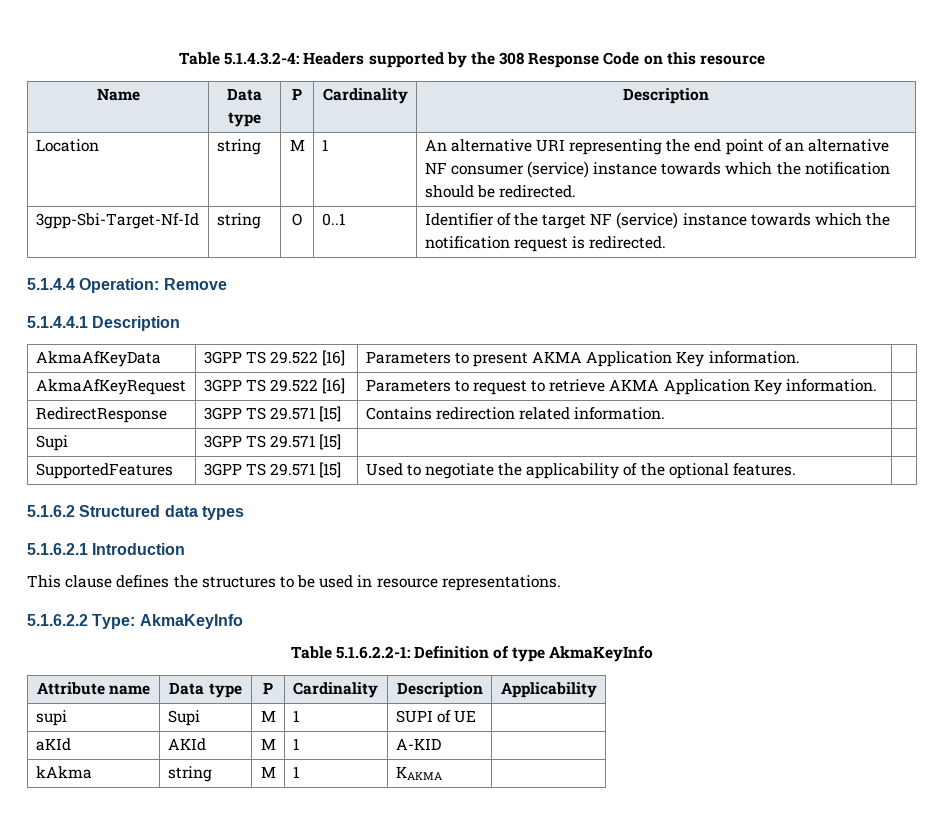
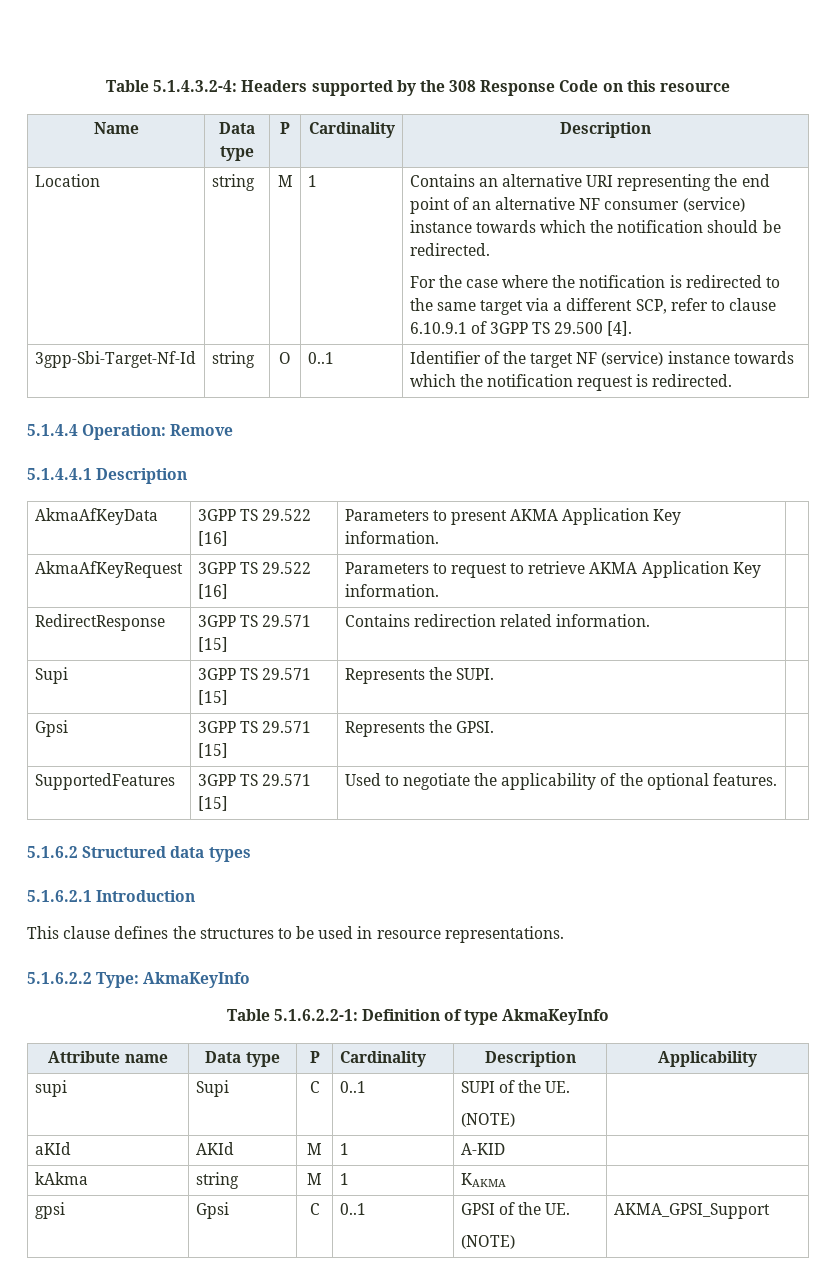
- An alternative URI representing the end point of an alternative NF consumer (service) instance towards which the notification should be redirected.
+ Contains an alternative URI representing the end point of an alternative NF consumer (service) instance towards which the notification should be redirected.
+ For the case where the notification is redirected to the same target via a different SCP, refer to clause 6.10.9.1 of 3GPP TS 29.500 [4].
- Supi | 3GPP TS 29.571 [15] | |
+ Supi | 3GPP TS 29.571 [15] | Represents the SUPI. |
+ Gpsi | 3GPP TS 29.571 [15] | Represents the GPSI. |
- supi | Supi | M | 1 | SUPI of UE |
+ supi | Supi | C | 0..1 | SUPI of the UE.
+ (NOTE) |
+ gpsi | Gpsi | C | 0..1 | GPSI of the UE.
+ (NOTE) | AKMA_GPSI_Support

